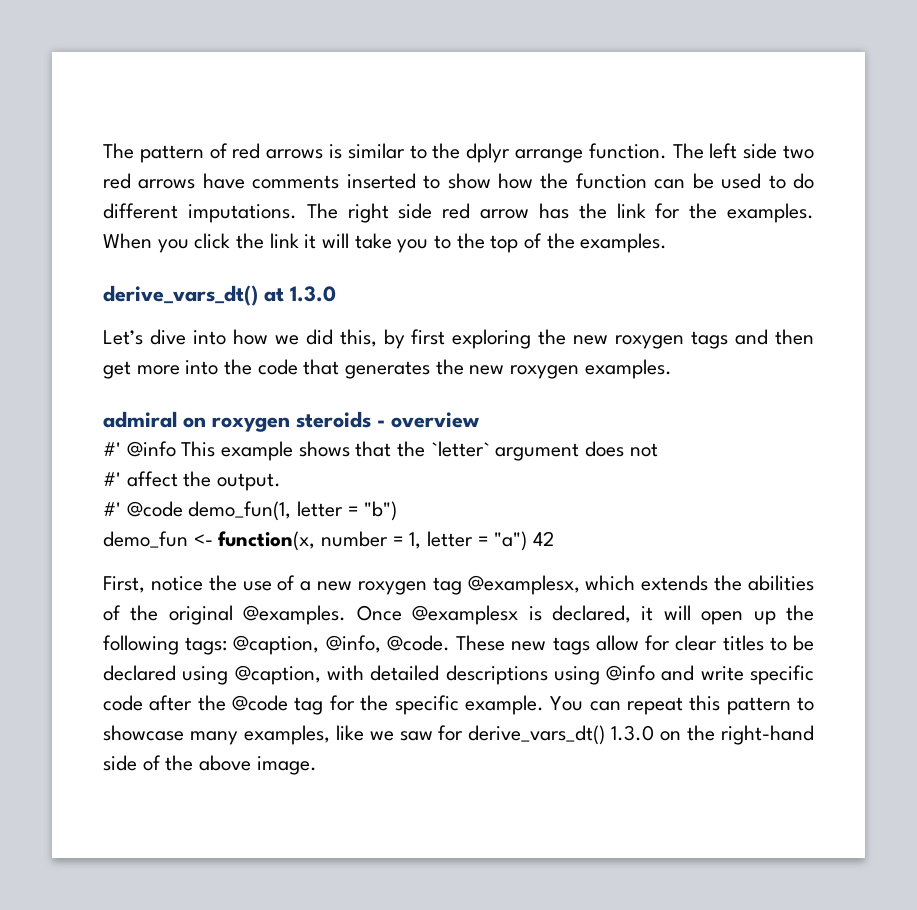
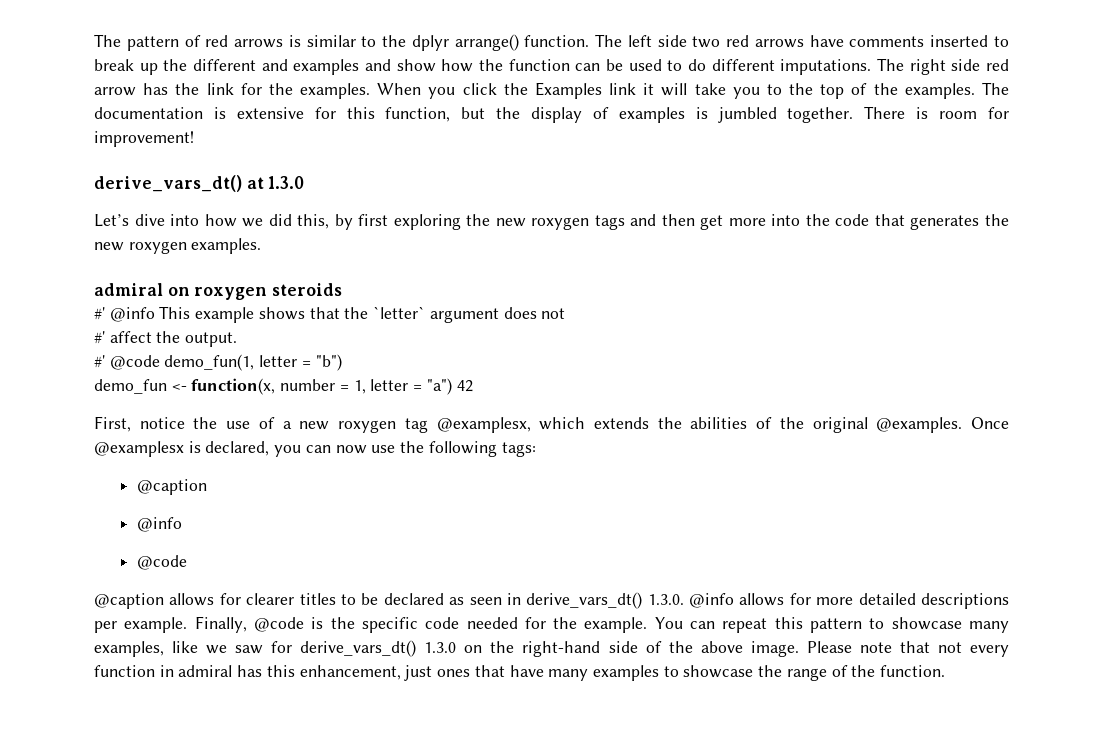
- The pattern of red arrows is similar to the dplyr arrange function.
+ The pattern of red arrows is similar to the dplyr arrange() function.
- The left side two red arrows have comments inserted to show how the function can be used to do different imputations.
+ The left side two red arrows have comments inserted to break up the different and examples and show how the function can be used to do different imputations.
- When you click the link it will take you to the top of the examples.
+ When you click the Examples link it will take you to the top of the examples. The documentation is extensive for this function, but the display of examples is jumbled together. There is room for improvement!
- admiral on roxygen steroids - overview
+ admiral on roxygen steroids
- Once @examplesx is declared, it will open up the following tags: @caption, @info, @code. These new tags allow for clear titles to be declared using @caption, with detailed descriptions using @info and write specific code after the @code tag for the specific example.
+ Once @examplesx is declared, you can now use the following tags:
+ @caption
+ @info
+ @code
+ @caption allows for clearer titles to be declared as seen in derive_vars_dt() 1.3.0. @info allows for more detailed descriptions per example. Finally, @code is the specific code needed for the example.
+ Please note that not every function in admiral has this enhancement, just ones that have many examples to showcase the range of the function.

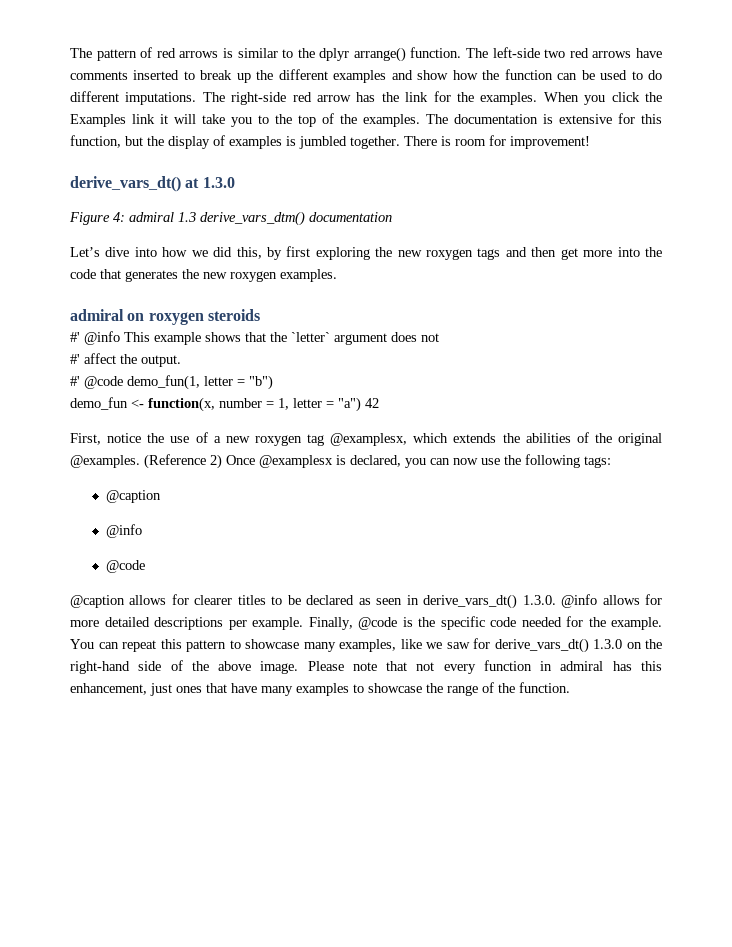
- The left side two red arrows have comments inserted to break up the different and examples and show how the function can be used to do different imputations.
+ The left-side two red arrows have comments inserted to break up the different examples and show how the function can be used to do different imputations.
- The right side red arrow has the link for the examples.
+ The right-side red arrow has the link for the examples.
+ Figure 4: admiral 1.3 derive_vars_dtm() documentation
- Once @examplesx is declared, you can now use the following tags:
+ (Reference 2) Once @examplesx is declared, you can now use the following tags:

